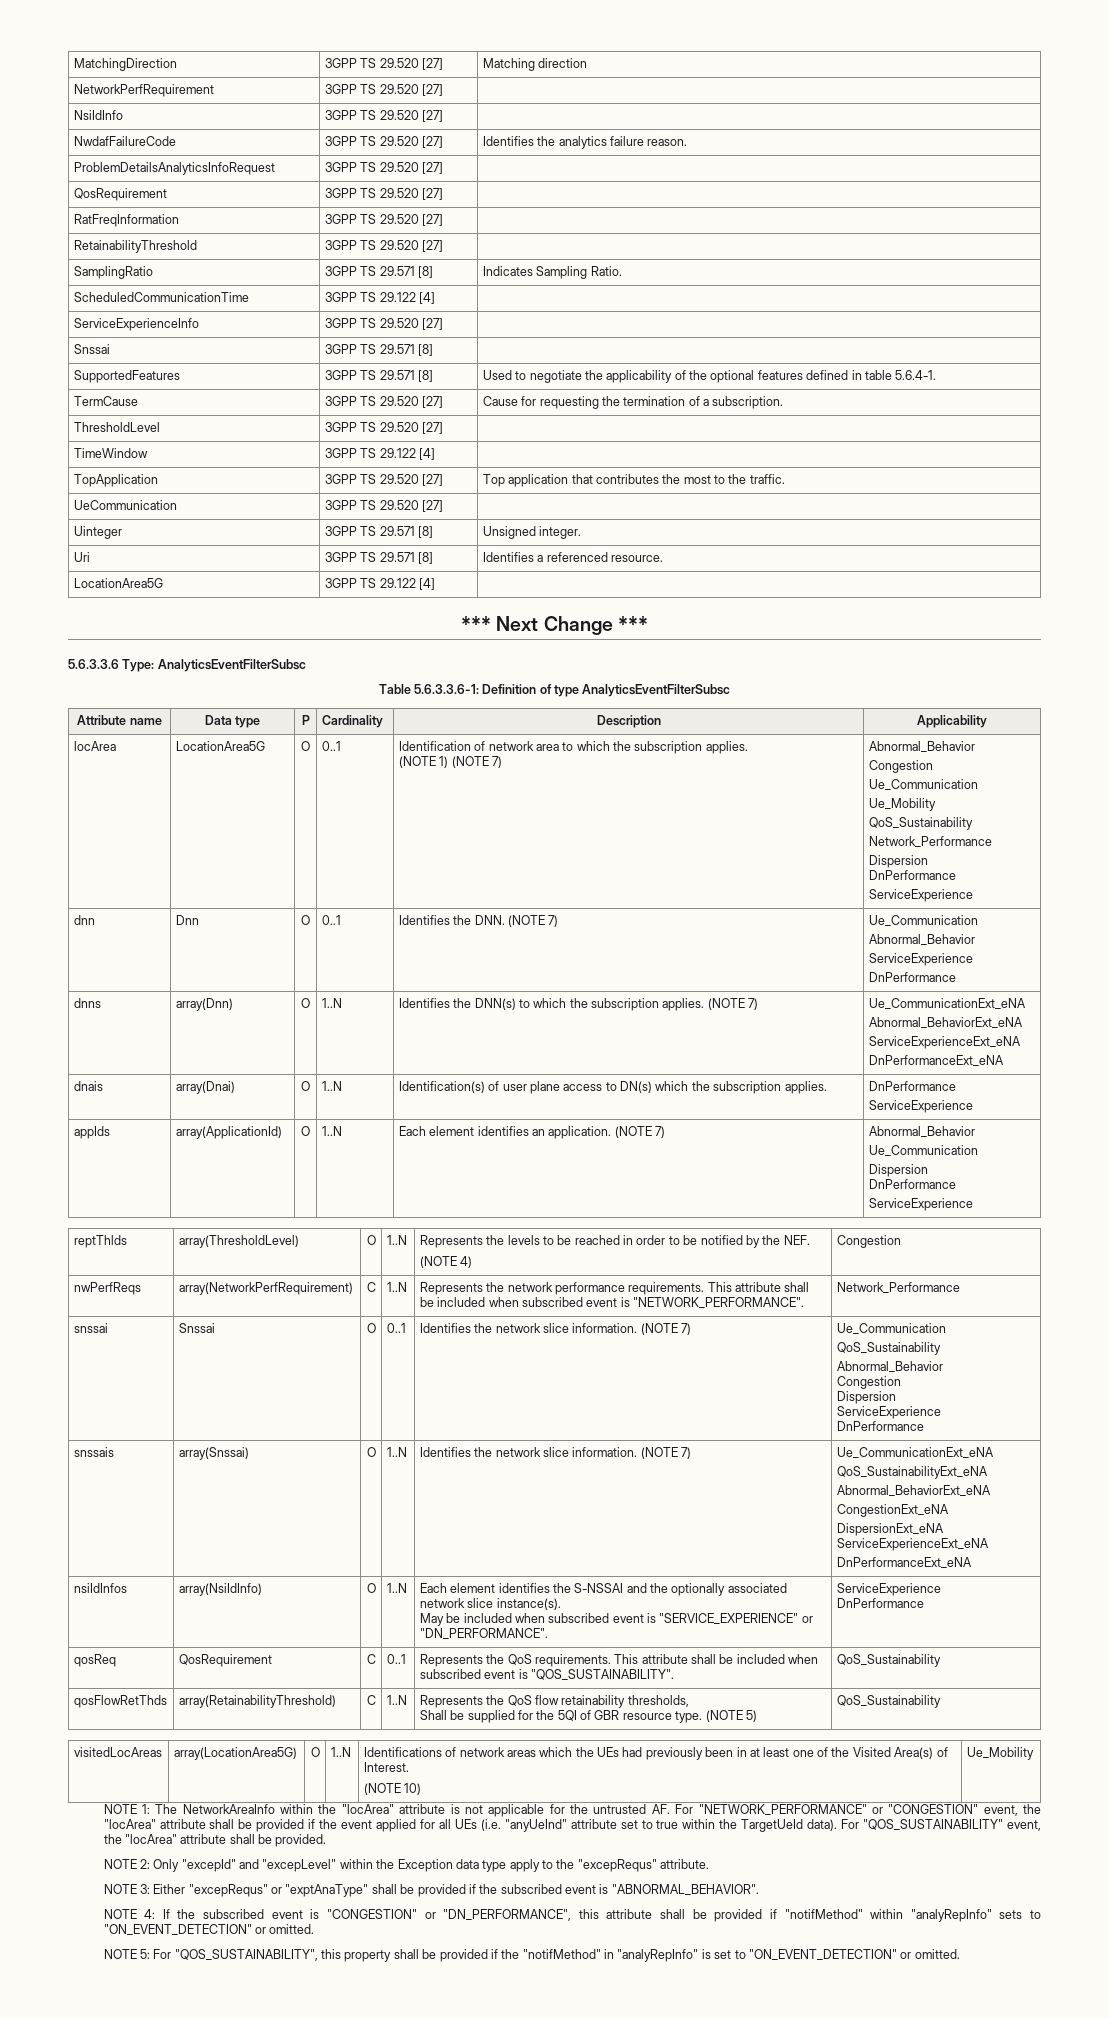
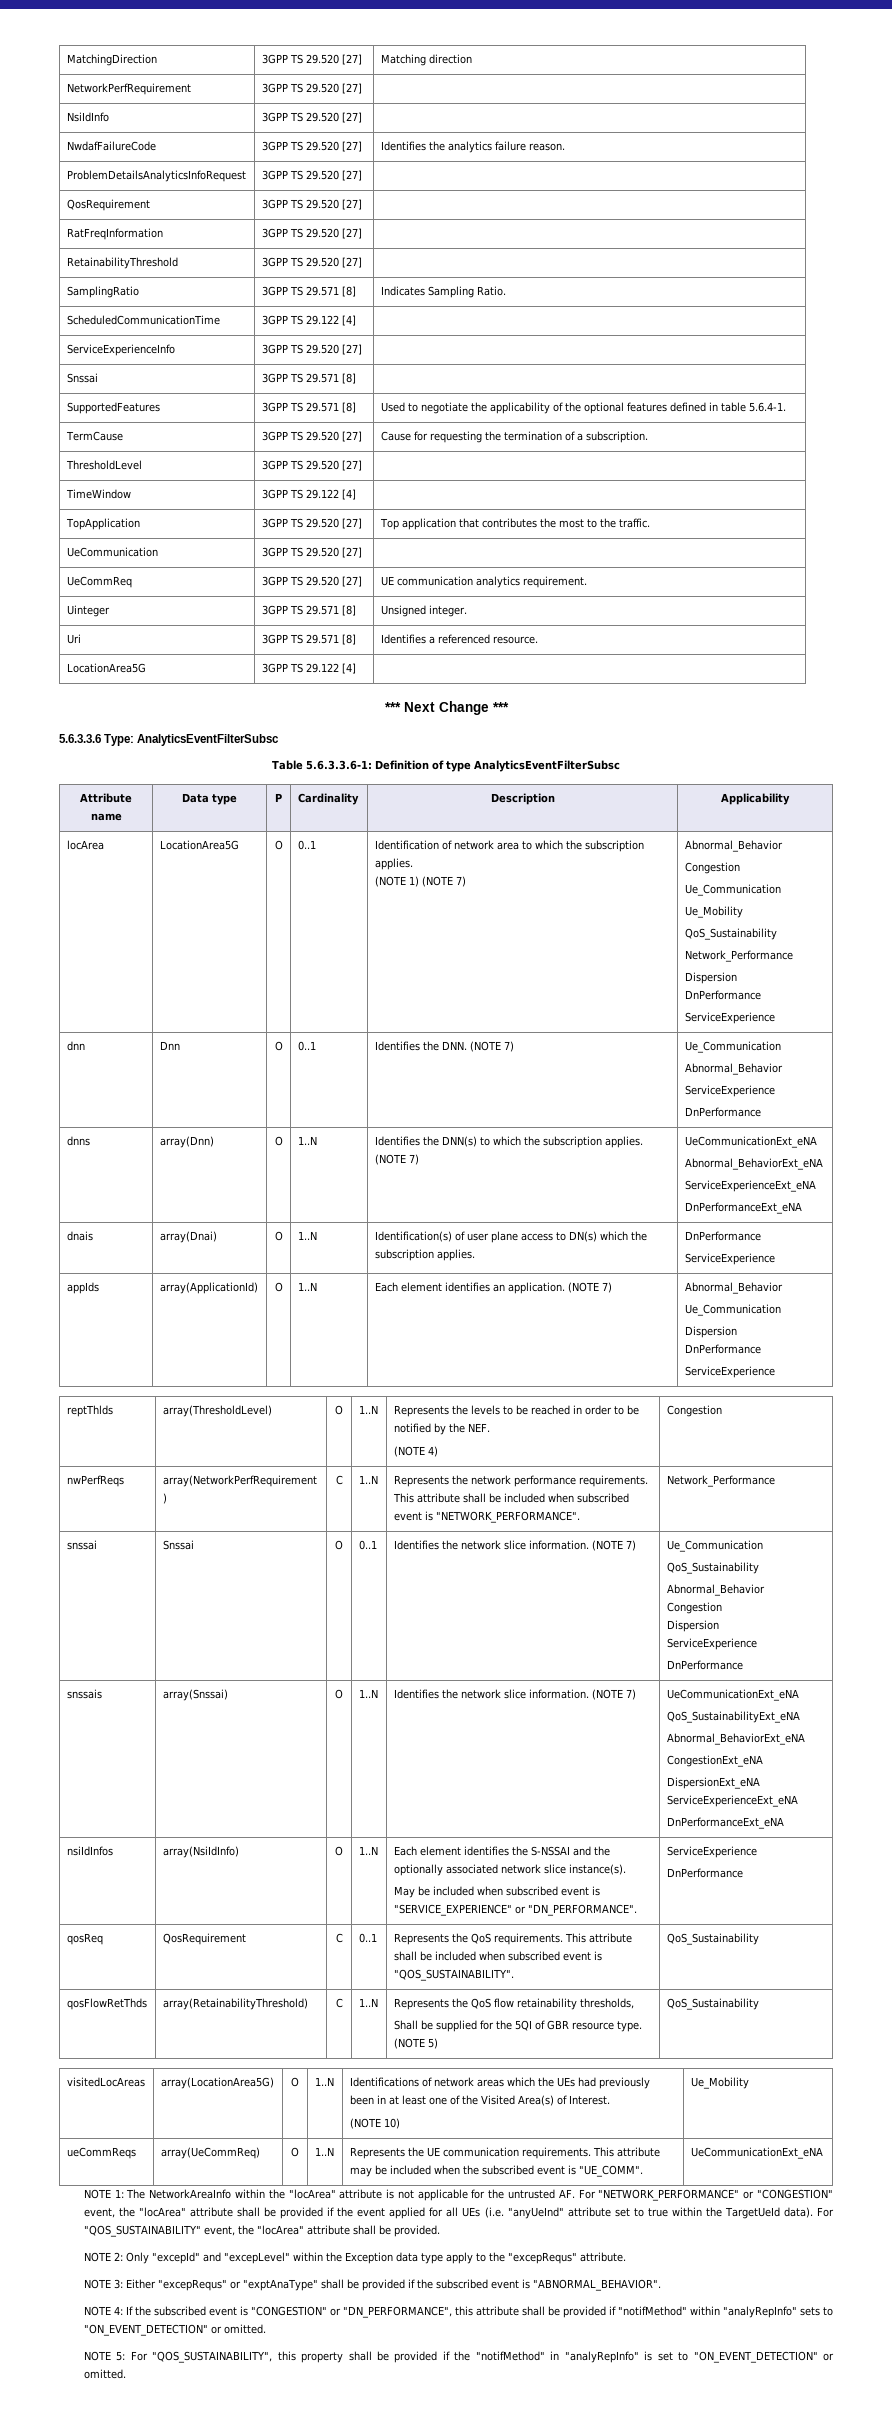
+ UeCommReq | 3GPP TS 29.520 [27] | UE communication analytics requirement.
- dnns | array(Dnn) | O | 1..N | Identifies the DNN(s) to which the subscription applies. (NOTE 7) | Ue_CommunicationExt_eNA
+ dnns | array(Dnn) | O | 1..N | Identifies the DNN(s) to which the subscription applies. (NOTE 7) | UeCommunicationExt_eNA
- snssais | array(Snssai) | O | 1..N | Identifies the network slice information. (NOTE 7) | Ue_CommunicationExt_eNA
+ snssais | array(Snssai) | O | 1..N | Identifies the network slice information. (NOTE 7) | UeCommunicationExt_eNA
+ ueCommReqs | array(UeCommReq) | O | 1..N | Represents the UE communication requirements. This attribute may be included when the subscribed event is "UE_COMM". | UeCommunicationExt_eNA

